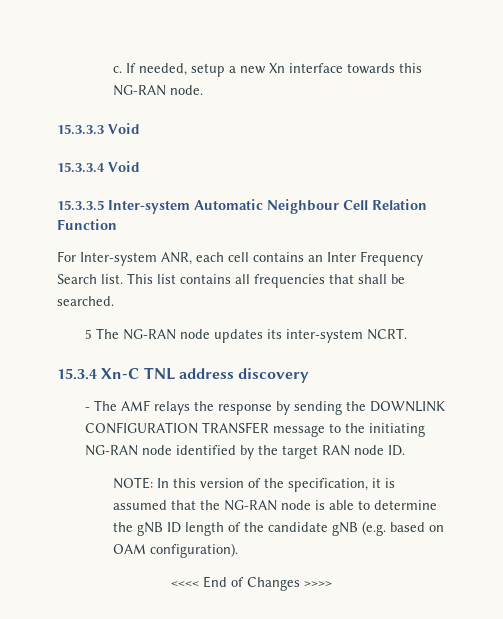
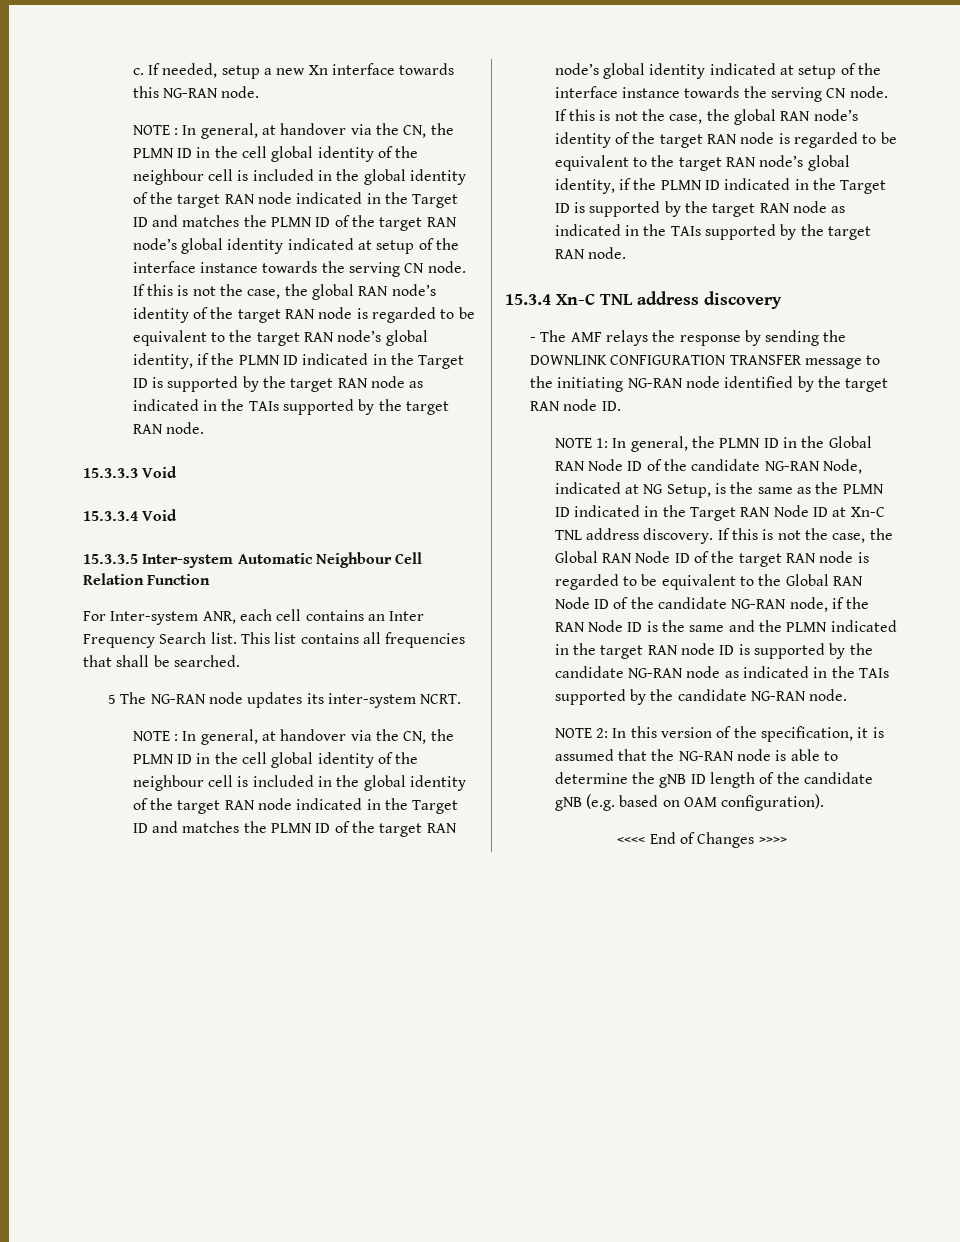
  If needed, setup a new Xn interface towards this NG-RAN node.
+ NOTE : In general, at handover via the CN, the PLMN ID in the cell global identity of the neighbour cell is included in the global identity of the target RAN node indicated in the Target ID and matches the PLMN ID of the target RAN node’s global identity indicated at setup of the interface instance towards the serving CN node. If this is not the case, the global RAN node’s identity of the target RAN node is regarded to be equivalent to the target RAN node’s global identity, if the PLMN ID indicated in the Target ID is supported by the target RAN node as indicated in the TAIs supported by the target RAN node.
  5 The NG-RAN node updates its inter-system NCRT.
+ NOTE : In general, at handover via the CN, the PLMN ID in the cell global identity of the neighbour cell is included in the global identity of the target RAN node indicated in the Target ID and matches the PLMN ID of the target RAN node’s global identity indicated at setup of the interface instance towards the serving CN node. If this is not the case, the global RAN node’s identity of the target RAN node is regarded to be equivalent to the target RAN node’s global identity, if the PLMN ID indicated in the Target ID is supported by the target RAN node as indicated in the TAIs supported by the target RAN node.
- NOTE: In this version of the specification, it is assumed that the NG-RAN node is able to determine the gNB ID length of the candidate gNB (e.g. based on OAM configuration).
+ NOTE 1: In general, the PLMN ID in the Global RAN Node ID of the candidate NG-RAN Node, indicated at NG Setup, is the same as the PLMN ID indicated in the Target RAN Node ID at Xn-C TNL address discovery. If this is not the case, the Global RAN Node ID of the target RAN node is regarded to be equivalent to the Global RAN Node ID of the candidate NG-RAN node, if the RAN Node ID is the same and the PLMN indicated in the target RAN node ID is supported by the candidate NG-RAN node as indicated in the TAIs supported by the candidate NG-RAN node.
+ NOTE 2: In this version of the specification, it is assumed that the NG-RAN node is able to determine the gNB ID length of the candidate gNB (e.g. based on OAM configuration).

